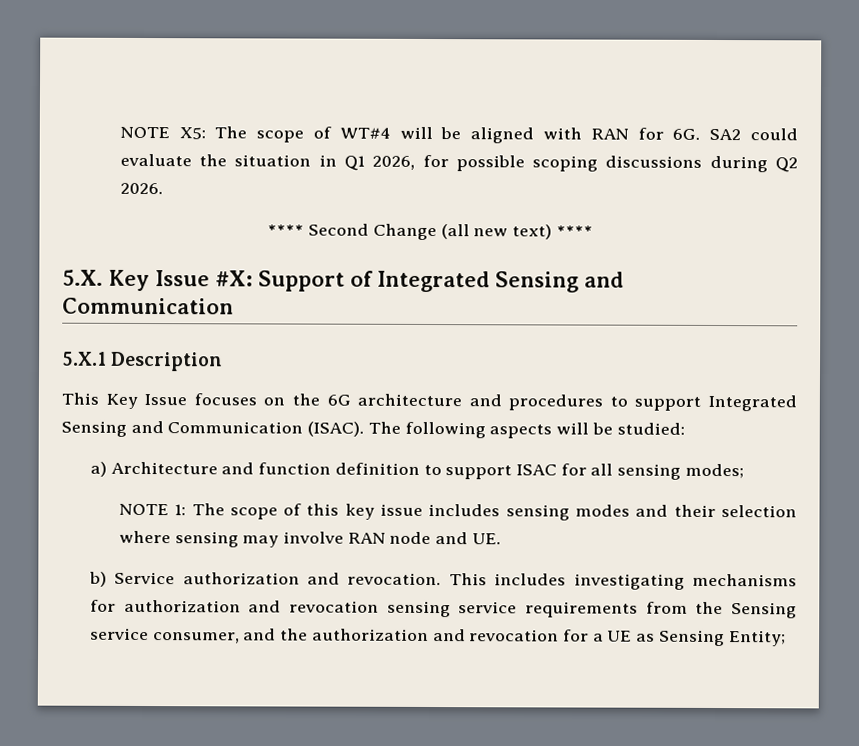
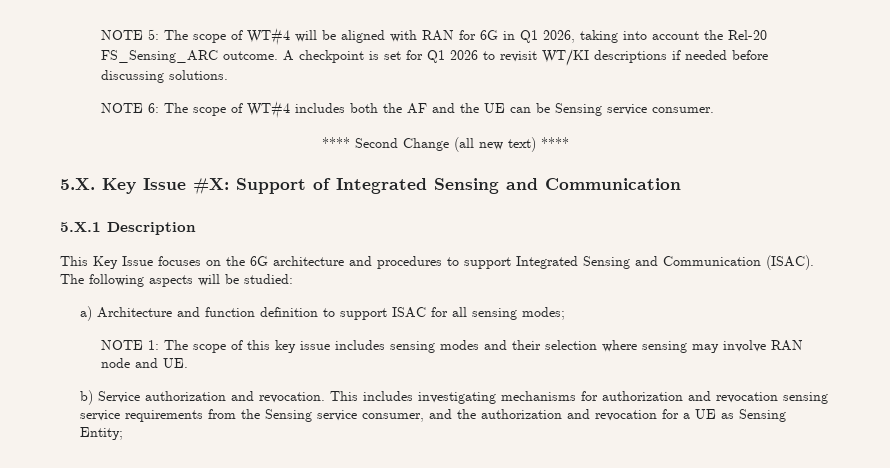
- NOTE X5: The scope of WT#4 will be aligned with RAN for 6G. SA2 could evaluate the situation in Q1 2026, for possible scoping discussions during Q2 2026.
+ NOTE 5: The scope of WT#4 will be aligned with RAN for 6G in Q1 2026, taking into account the Rel-20 FS_Sensing_ARC outcome. A checkpoint is set for Q1 2026 to revisit WT/KI descriptions if needed before discussing solutions.
+ NOTE 6: The scope of WT#4 includes both the AF and the UE can be Sensing service consumer.

